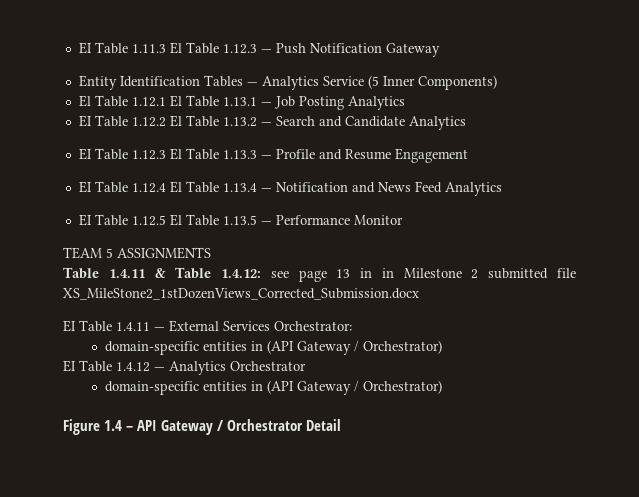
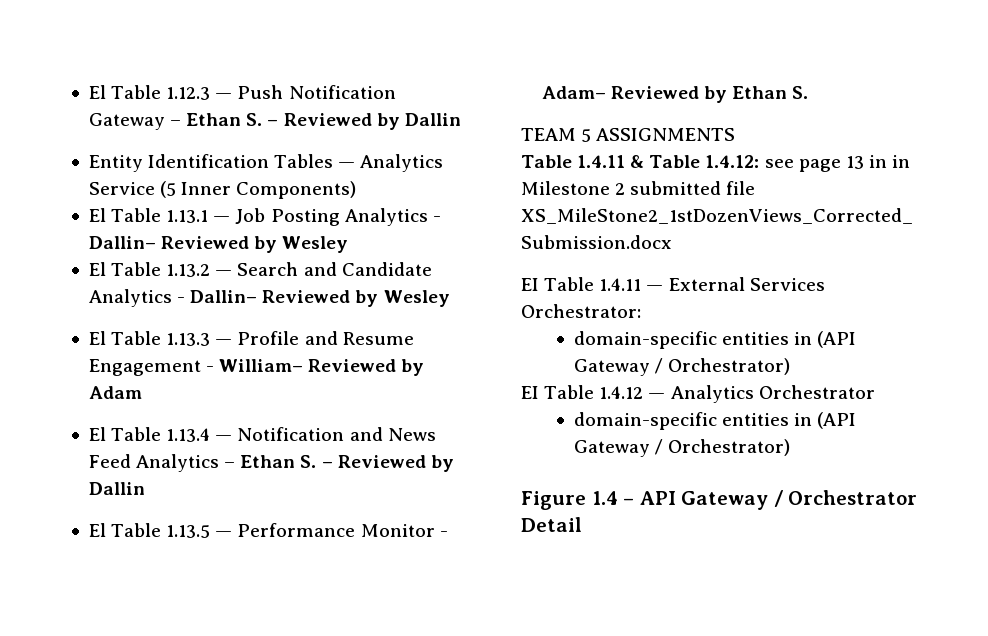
- EI Table 1.11.3 El Table 1.12.3 — Push Notification Gateway
+ El Table 1.12.3 — Push Notification Gateway – Ethan S. – Reviewed by Dallin
- El Table 1.12.1 El Table 1.13.1 — Job Posting Analytics
- EI Table 1.12.2 El Table 1.13.2 — Search and Candidate Analytics
- EI Table 1.12.3 El Table 1.13.3 — Profile and Resume Engagement
- EI Table 1.12.4 El Table 1.13.4 — Notification and News Feed Analytics
- EI Table 1.12.5 El Table 1.13.5 — Performance Monitor
+ El Table 1.13.1 — Job Posting Analytics - Dallin– Reviewed by Wesley
+ El Table 1.13.2 — Search and Candidate Analytics - Dallin– Reviewed by Wesley
+ El Table 1.13.3 — Profile and Resume Engagement - William– Reviewed by Adam
+ El Table 1.13.4 — Notification and News Feed Analytics – Ethan S. – Reviewed by Dallin
+ El Table 1.13.5 — Performance Monitor - Adam– Reviewed by Ethan S.

